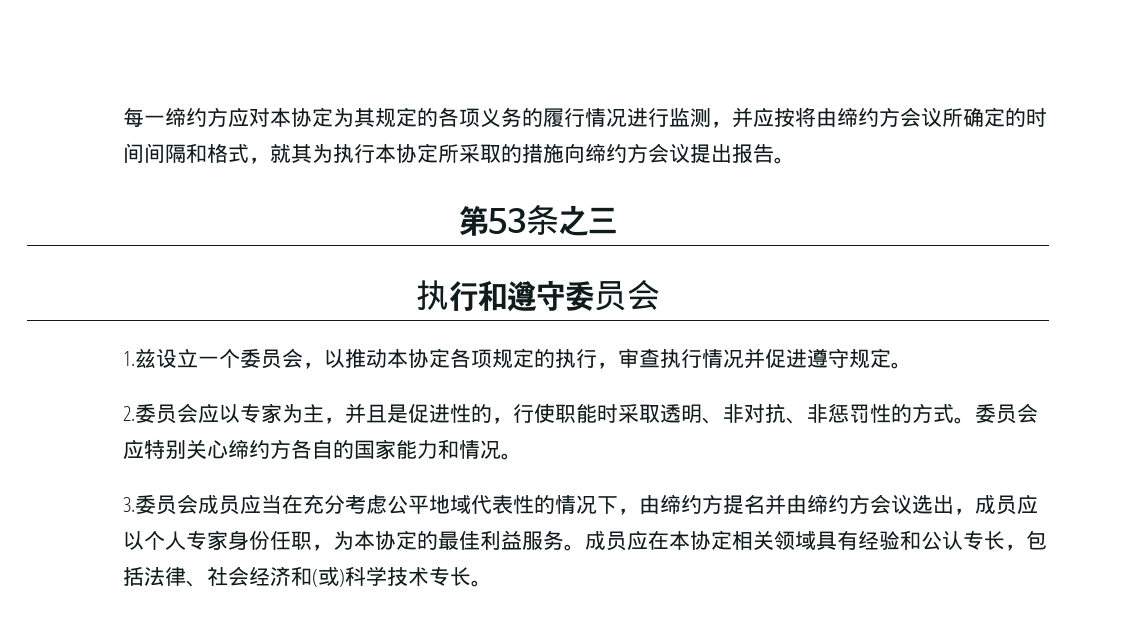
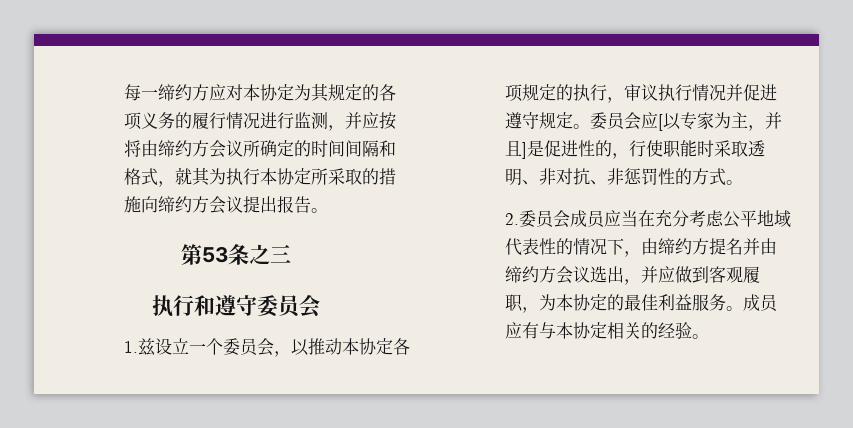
- 1.兹设立一个委员会，以推动本协定各项规定的执行，审查执行情况并促进遵守规定。
- 2.委员会应以专家为主，并且是促进性的，行使职能时采取透明、非对抗、非惩罚性的方式。委员会应特别关心缔约方各自的国家能力和情况。
- 3.委员会成员应当在充分考虑公平地域代表性的情况下，由缔约方提名并由缔约方会议选出，成员应以个人专家身份任职，为本协定的最佳利益服务。
+ 1.兹设立一个委员会，以推动本协定各项规定的执行，审议执行情况并促进遵守规定。委员会应[以专家为主，并且]是促进性的，行使职能时采取透明、非对抗、非惩罚性的方式。
+ 2.委员会成员应当在充分考虑公平地域代表性的情况下，由缔约方提名并由缔约方会议选出，并应做到客观履职，为本协定的最佳利益服务。
- 成员应在本协定相关领域具有经验和公认专长，包括法律、社会经济和(或)科学技术专长。
+ 成员应有与本协定相关的经验。

